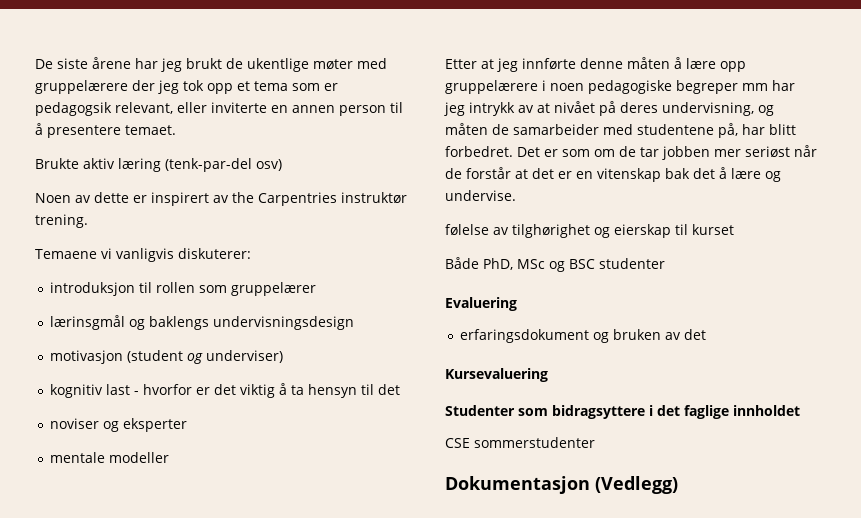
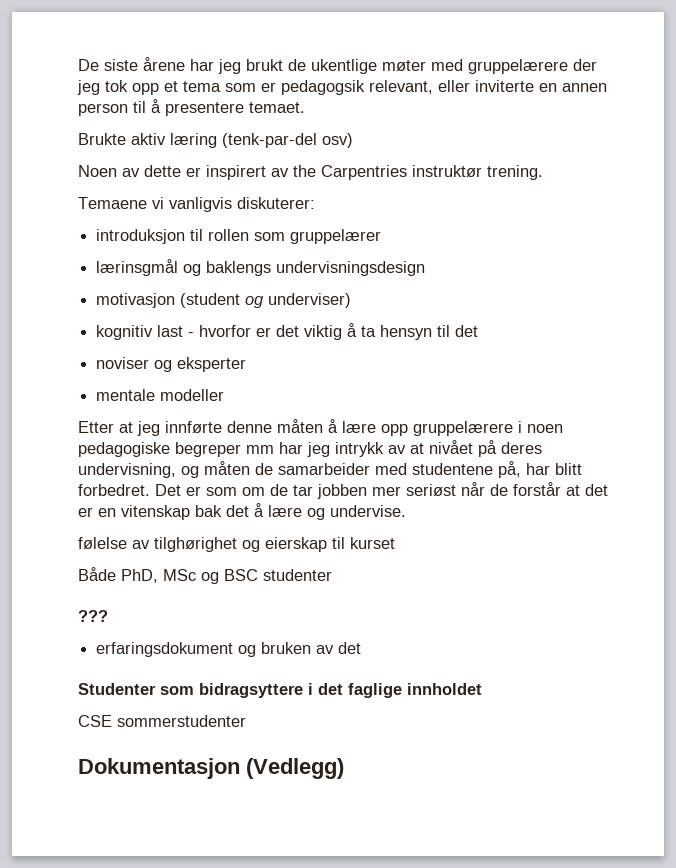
- Evaluering
+ ???
- Kursevaluering

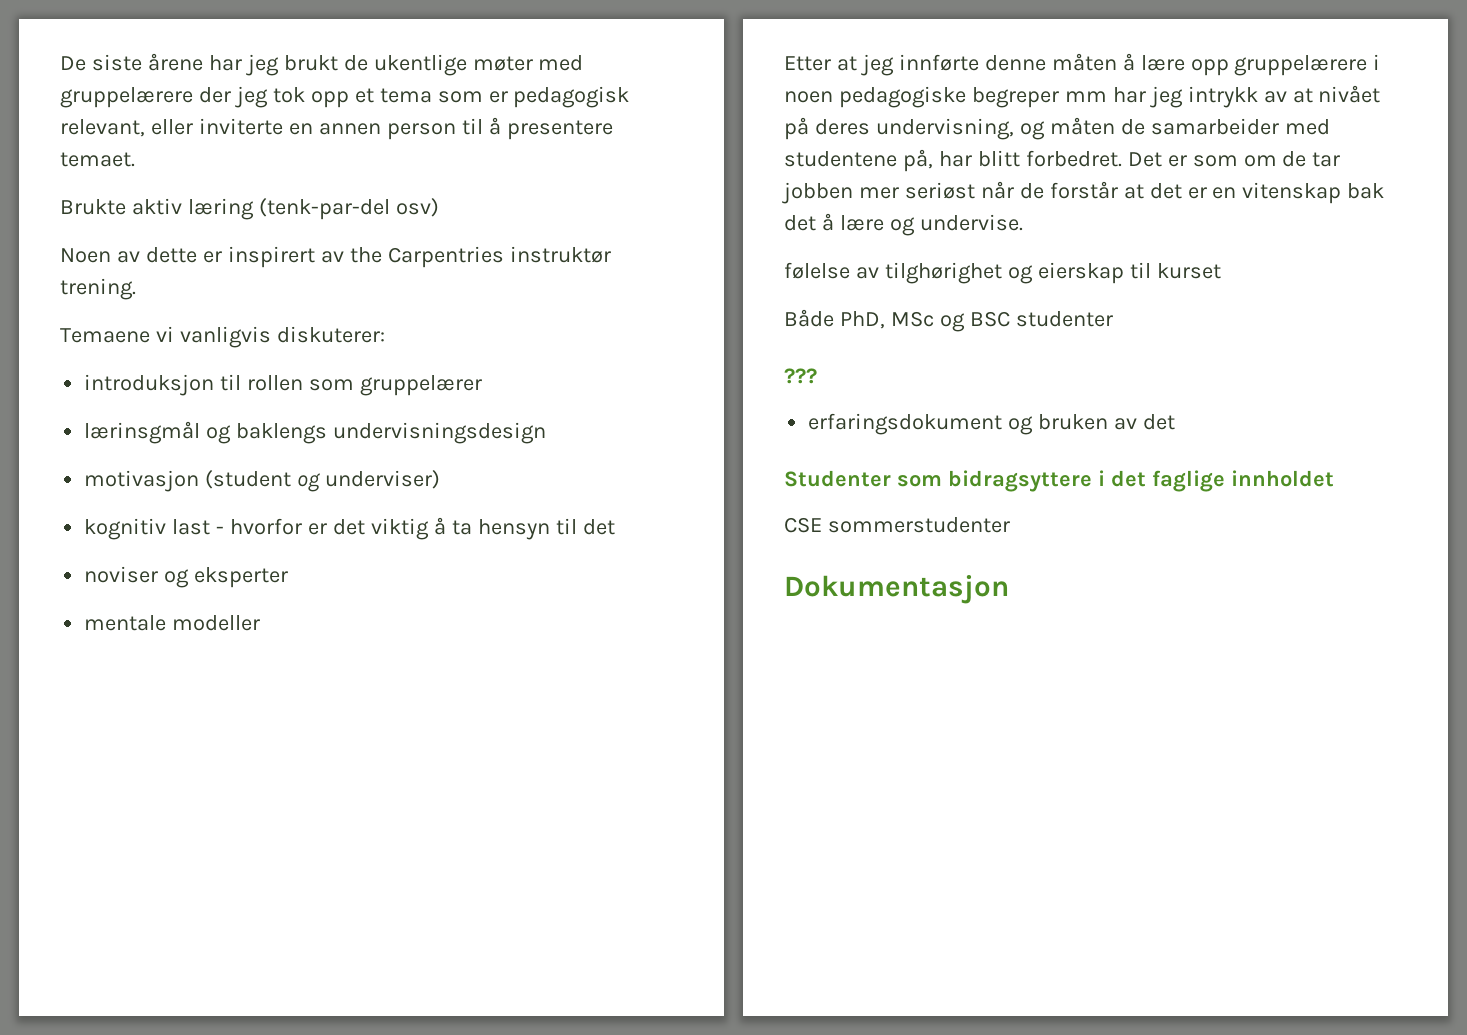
- De siste årene har jeg brukt de ukentlige møter med gruppelærere der jeg tok opp et tema som er pedagogsik relevant, eller inviterte en annen person til å presentere temaet.
+ De siste årene har jeg brukt de ukentlige møter med gruppelærere der jeg tok opp et tema som er pedagogisk relevant, eller inviterte en annen person til å presentere temaet.
- Dokumentasjon (Vedlegg)
+ Dokumentasjon

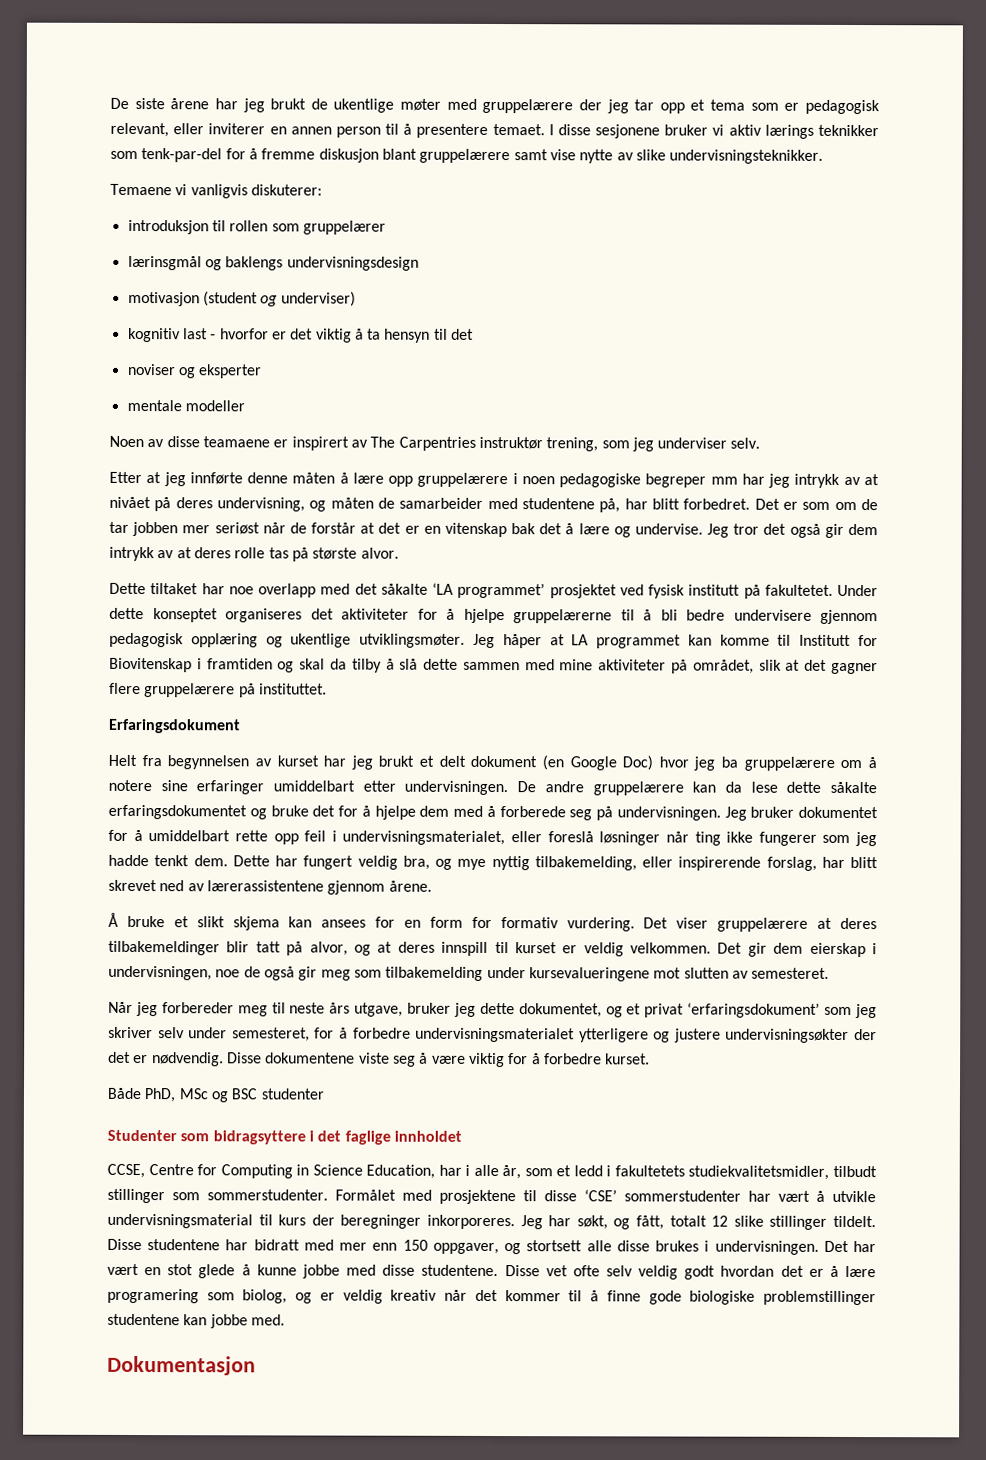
- De siste årene har jeg brukt de ukentlige møter med gruppelærere der jeg tok opp et tema som er pedagogisk relevant, eller inviterte en annen person til å presentere temaet.
- Brukte aktiv læring (tenk-par-del osv)
- Noen av dette er inspirert av the Carpentries instruktør trening.
+ De siste årene har jeg brukt de ukentlige møter med gruppelærere der jeg tar opp et tema som er pedagogisk relevant, eller inviterer en annen person til å presentere temaet. I disse sesjonene bruker vi aktiv lærings teknikker som tenk-par-del for å fremme diskusjon blant gruppelærere samt vise nytte av slike undervisningsteknikker.
+ Noen av disse teamaene er inspirert av The Carpentries instruktør trening, som jeg underviser selv.
- Det er som om de tar jobben mer seriøst når de forstår at det er en vitenskap bak det å lære og undervise.
- følelse av tilghørighet og eierskap til kurset
+ Det er som om de tar jobben mer seriøst når de forstår at det er en vitenskap bak det å lære og undervise. Jeg tror det også gir dem intrykk av at deres rolle tas på største alvor.
+ Dette tiltaket har noe overlapp med det såkalte ‘LA programmet’ prosjektet ved fysisk institutt på fakultetet. Under dette konseptet organiseres det aktiviteter for å hjelpe gruppelærerne til å bli bedre undervisere gjennom pedagogisk opplæring og ukentlige utviklingsmøter. Jeg håper at LA programmet kan komme til Institutt for Biovitenskap i framtiden og skal da tilby å slå dette sammen med mine aktiviteter på området, slik at det gagner flere gruppelærere på instituttet.
+ Erfaringsdokument
+ Helt fra begynnelsen av kurset har jeg brukt et delt dokument (en Google Doc) hvor jeg ba gruppelærere om å notere sine erfaringer umiddelbart etter undervisningen. De andre gruppelærere kan da lese dette såkalte erfaringsdokumentet og bruke det for å hjelpe dem med å forberede seg på undervisningen. Jeg bruker dokumentet for å umiddelbart rette opp feil i undervisningsmaterialet, eller foreslå løsninger når ting ikke fungerer som jeg hadde tenkt dem. Dette har fungert veldig bra, og mye nyttig tilbakemelding, eller inspirerende forslag, har blitt skrevet ned av lærerassistentene gjennom årene.
+ Å bruke et slikt skjema kan ansees for en form for formativ vurdering. Det viser gruppelærere at deres tilbakemeldinger blir tatt på alvor, og at deres innspill til kurset er veldig velkommen. Det gir dem eierskap i undervisningen, noe de også gir meg som tilbakemelding under kursevalueringene mot slutten av semesteret.
+ Når jeg forbereder meg til neste års utgave, bruker jeg dette dokumentet, og et privat ‘erfaringsdokument’ som jeg skriver selv under semesteret, for å forbedre undervisningsmaterialet ytterligere og justere undervisningsøkter der det er nødvendig. Disse dokumentene viste seg å være viktig for å forbedre kurset.
- ???
- erfaringsdokument og bruken av det
- CSE sommerstudenter
+ CCSE, Centre for Computing in Science Education, har i alle år, som et ledd i fakultetets studiekvalitetsmidler, tilbudt stillinger som sommerstudenter. Formålet med prosjektene til disse ‘CSE’ sommerstudenter har vært å utvikle undervisningsmaterial til kurs der beregninger inkorporeres. Jeg har søkt, og fått, totalt 12 slike stillinger tildelt. Disse studentene har bidratt med mer enn 150 oppgaver, og stortsett alle disse brukes i undervisningen. Det har vært en stot glede å kunne jobbe med disse studentene. Disse vet ofte selv veldig godt hvordan det er å lære programering som biolog, og er veldig kreativ når det kommer til å finne gode biologiske problemstillinger studentene kan jobbe med.

